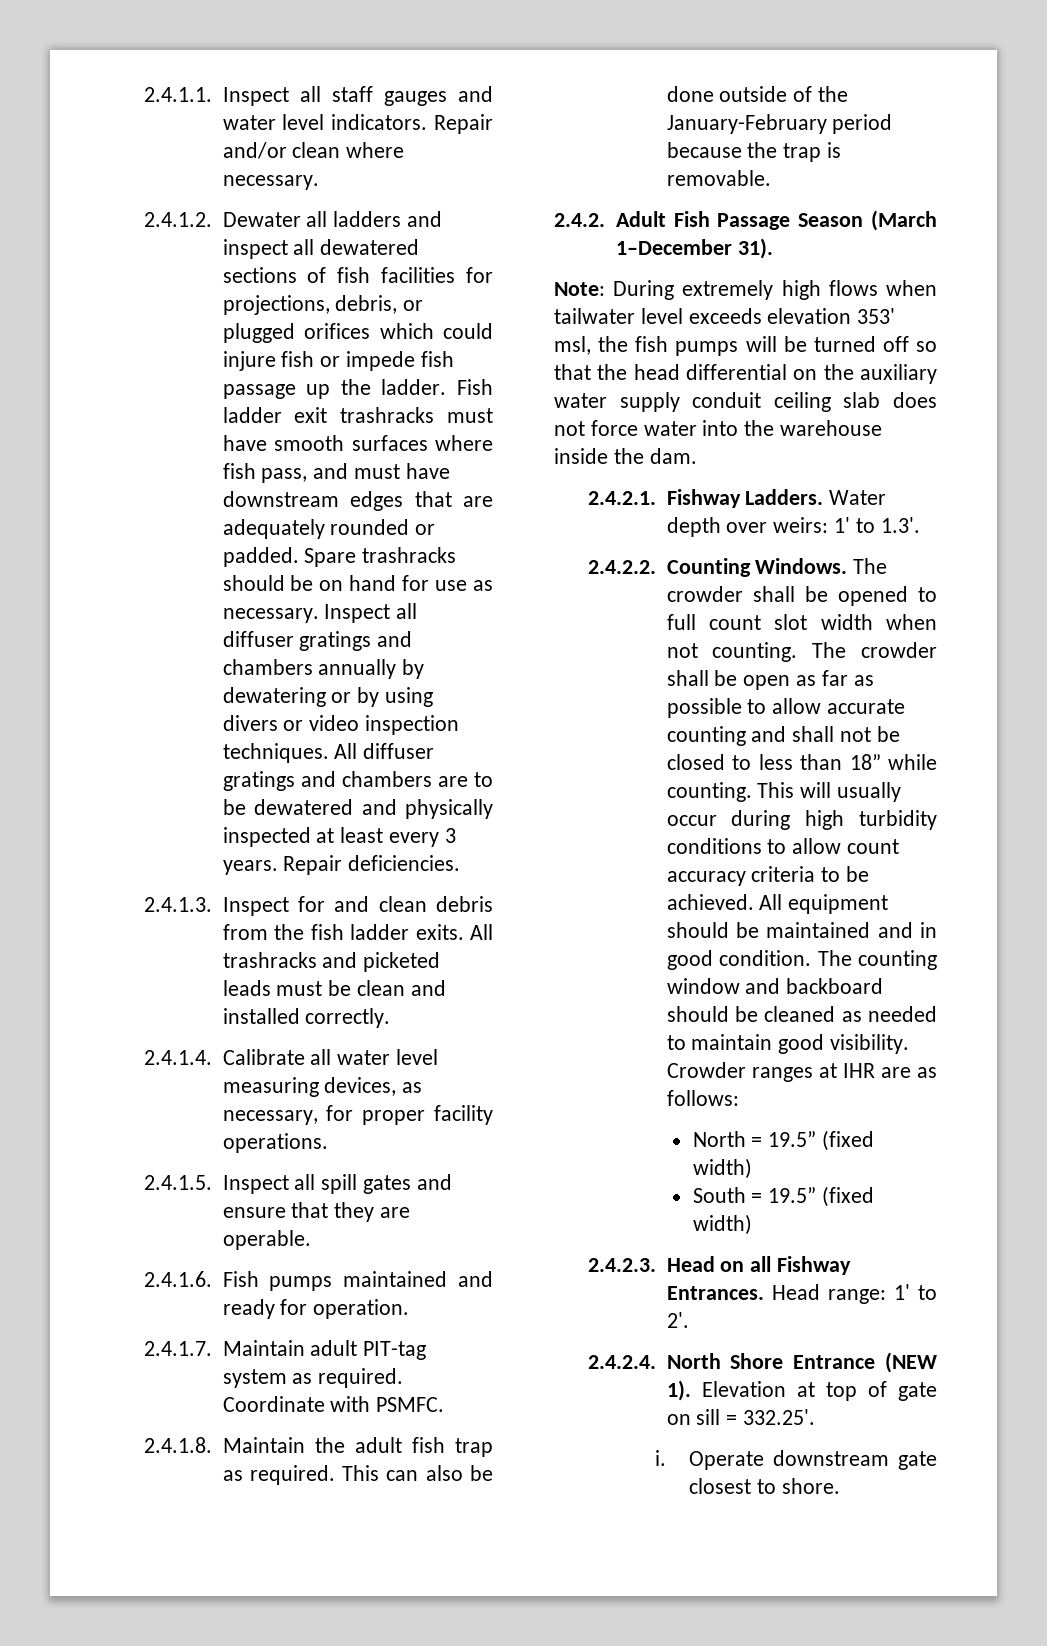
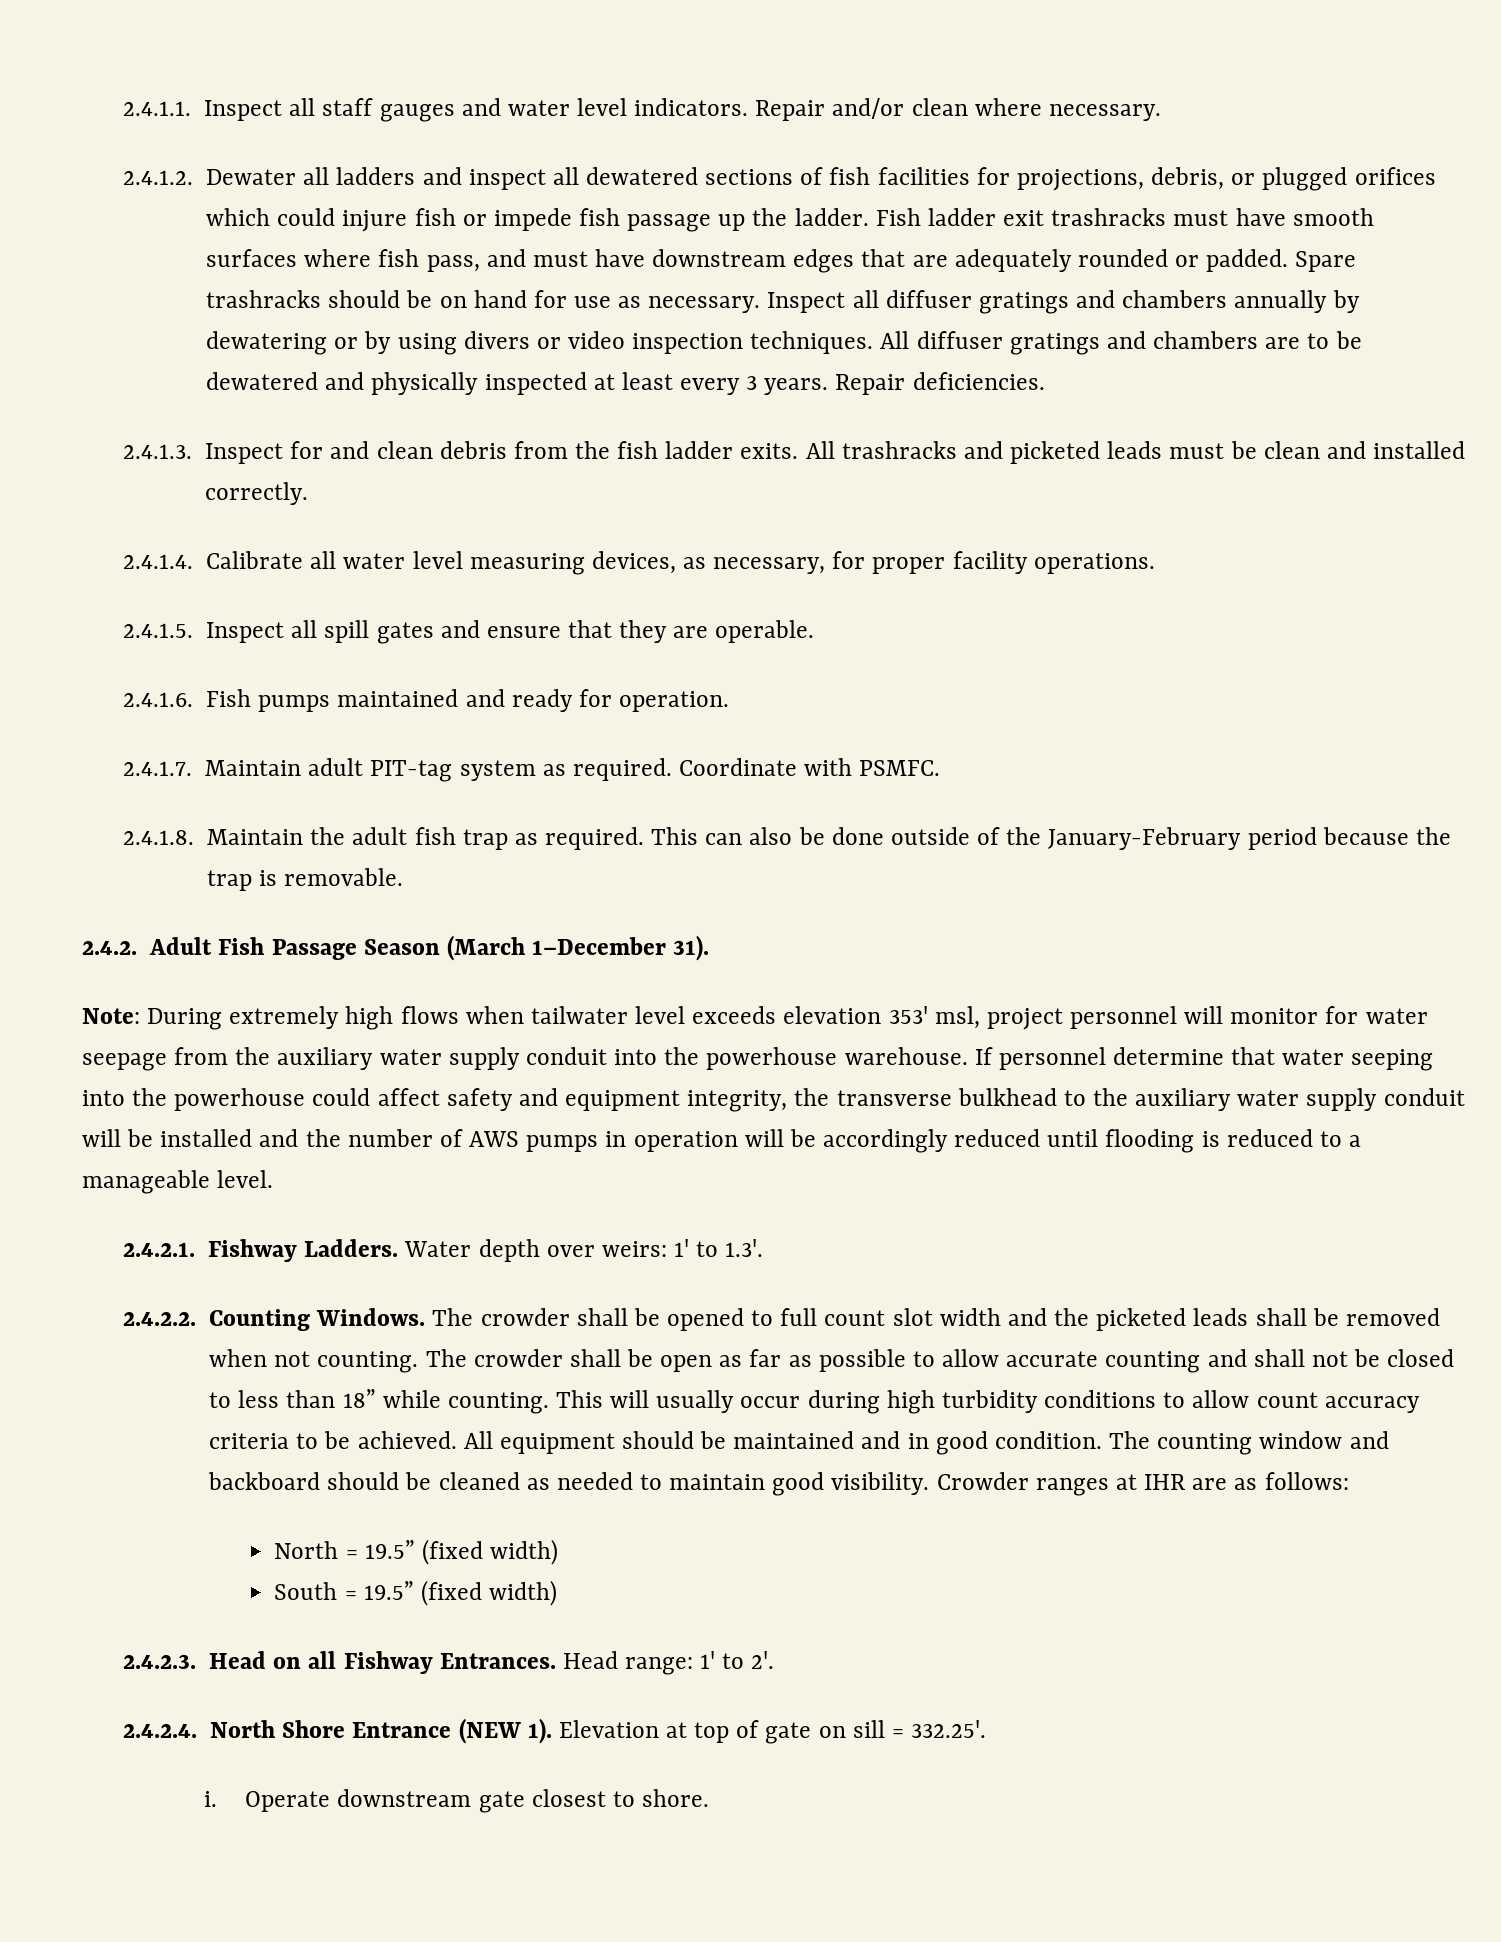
- Note: During extremely high flows when tailwater level exceeds elevation 353' msl, the fish pumps will be turned off so that the head differential on the auxiliary water supply conduit ceiling slab does not force water into the warehouse inside the dam.
+ Note: During extremely high flows when tailwater level exceeds elevation 353' msl, project personnel will monitor for water seepage from the auxiliary water supply conduit into the powerhouse warehouse. If personnel determine that water seeping into the powerhouse could affect safety and equipment integrity, the transverse bulkhead to the auxiliary water supply conduit will be installed and the number of AWS pumps in operation will be accordingly reduced until flooding is reduced to a manageable level.
- The crowder shall be opened to full count slot width when not counting.
+ The crowder shall be opened to full count slot width and the picketed leads shall be removed when not counting.

